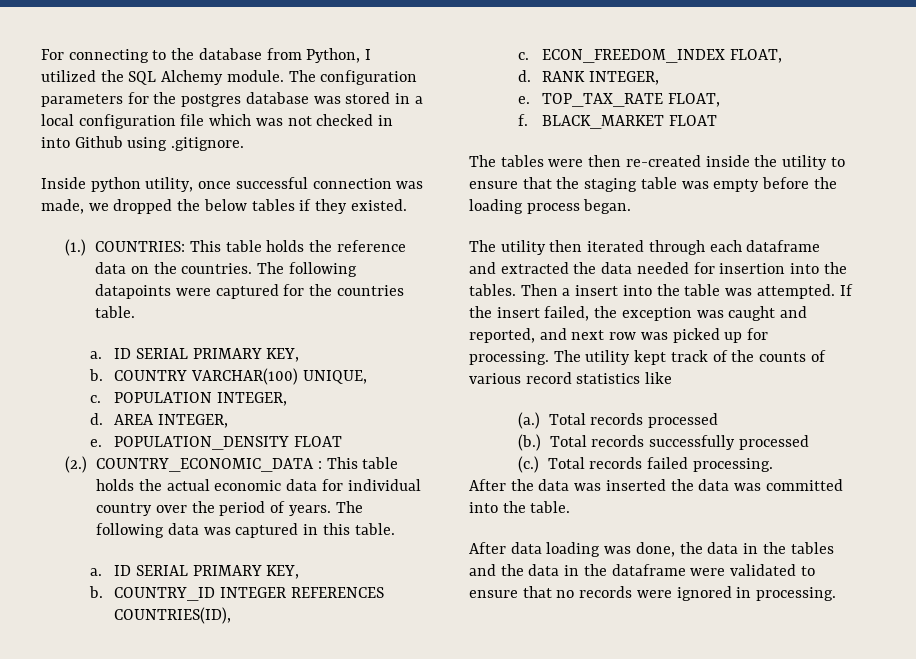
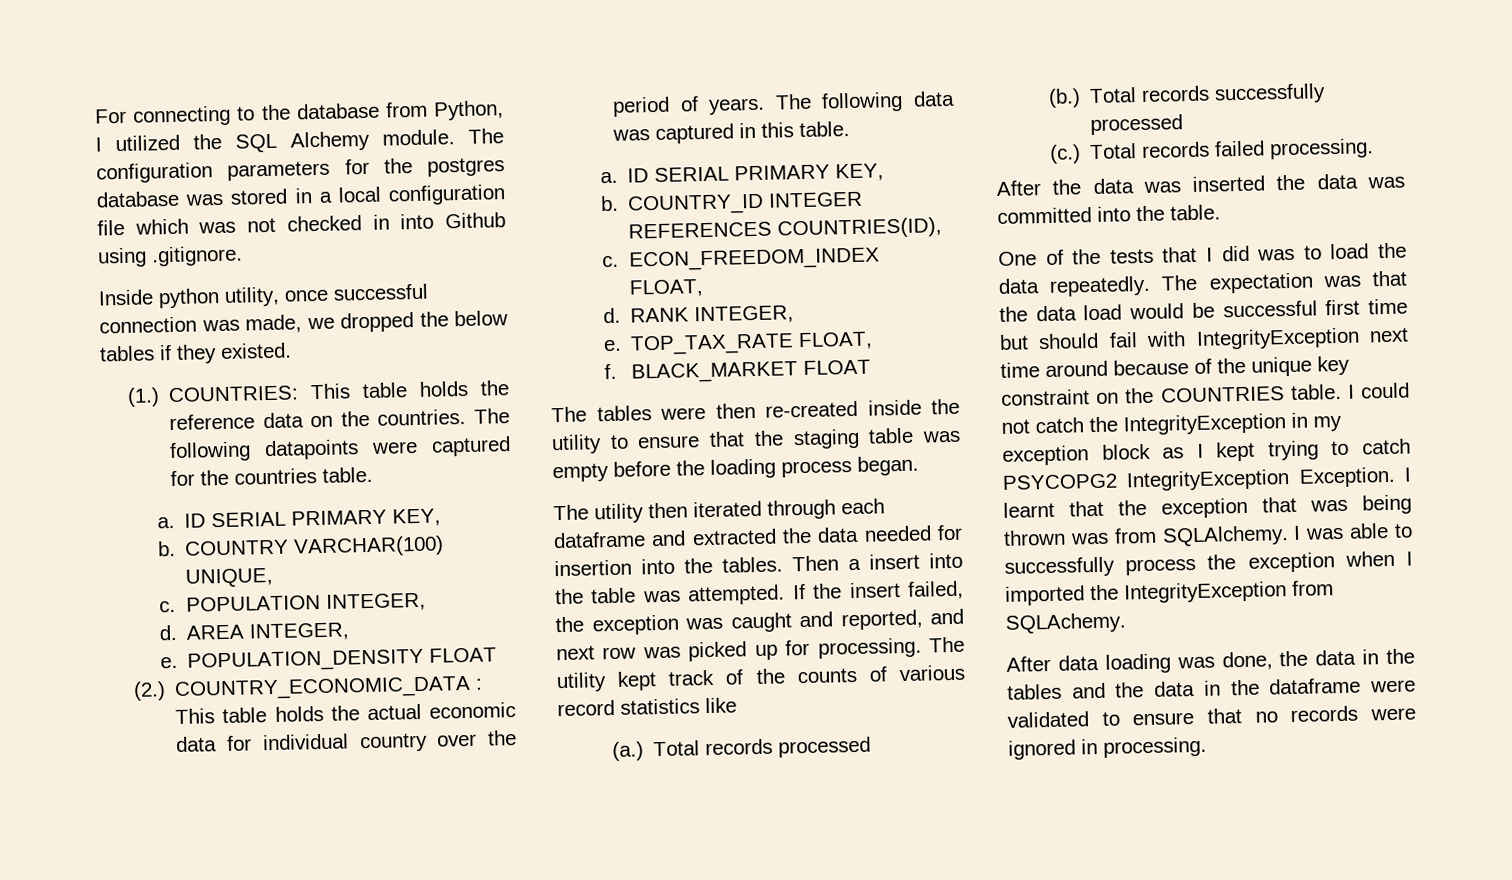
+ One of the tests that I did was to load the data repeatedly. The expectation was that the data load would be successful first time but should fail with IntegrityException next time around because of the unique key constraint on the COUNTRIES table. I could not catch the IntegrityException in my exception block as I kept trying to catch PSYCOPG2 IntegrityException Exception. I learnt that the exception that was being thrown was from SQLAlchemy. I was able to successfully process the exception when I imported the IntegrityException from SQLAchemy.

